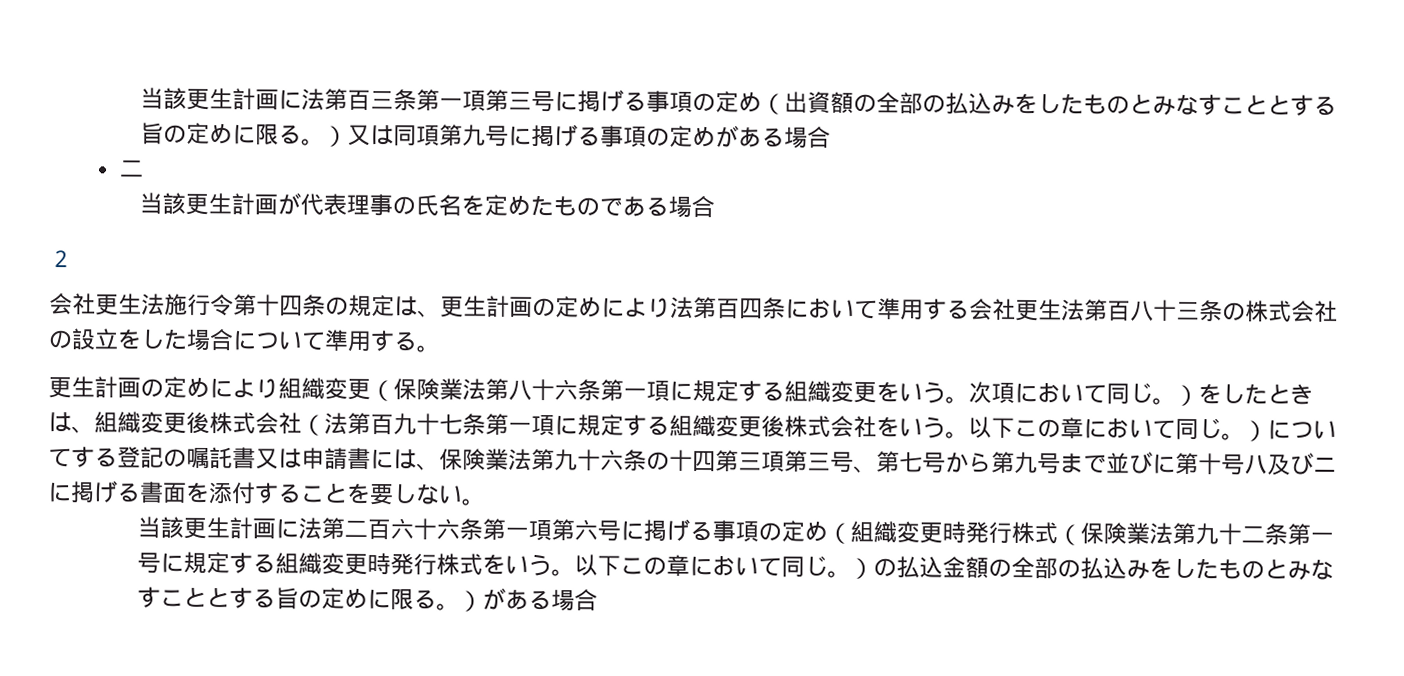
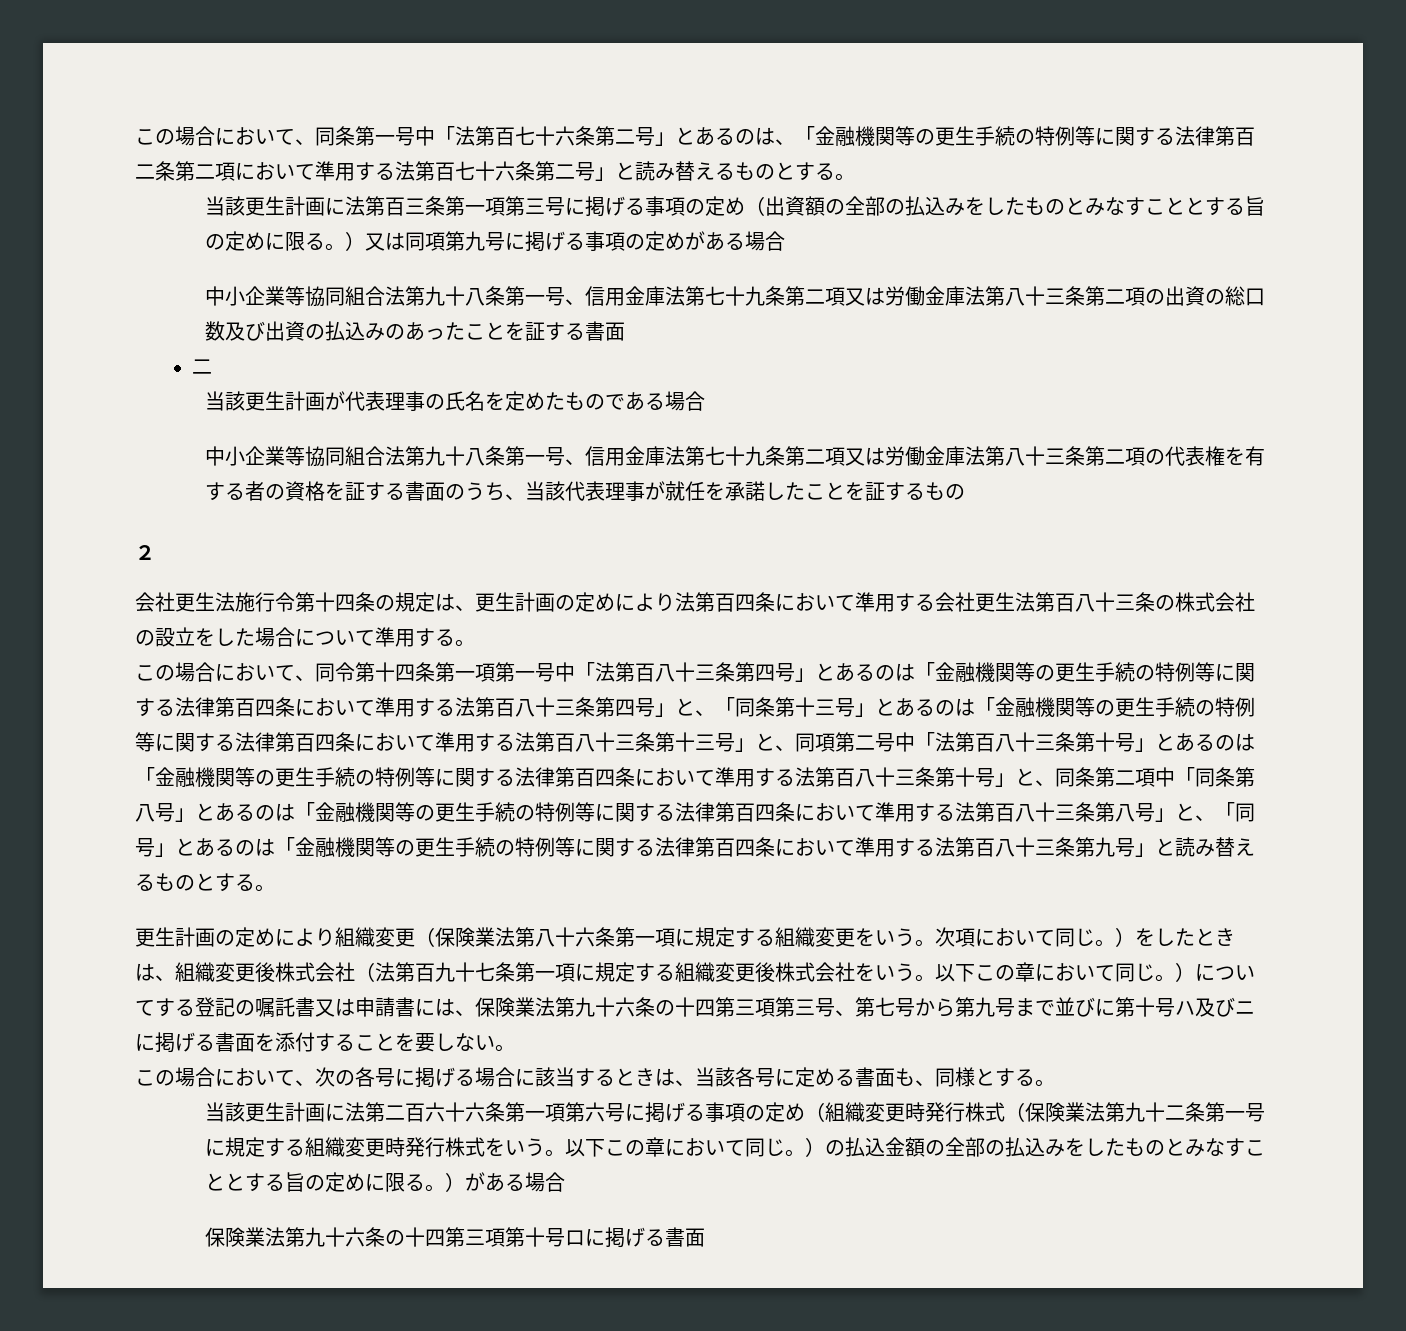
+ この場合において、同条第一号中「法第百七十六条第二号」とあるのは、「金融機関等の更生手続の特例等に関する法律第百二条第二項において準用する法第百七十六条第二号」と読み替えるものとする。
+ 中小企業等協同組合法第九十八条第一号、信用金庫法第七十九条第二項又は労働金庫法第八十三条第二項の出資の総口数及び出資の払込みのあったことを証する書面
+ 中小企業等協同組合法第九十八条第一号、信用金庫法第七十九条第二項又は労働金庫法第八十三条第二項の代表権を有する者の資格を証する書面のうち、当該代表理事が就任を承諾したことを証するもの
+ この場合において、同令第十四条第一項第一号中「法第百八十三条第四号」とあるのは「金融機関等の更生手続の特例等に関する法律第百四条において準用する法第百八十三条第四号」と、「同条第十三号」とあるのは「金融機関等の更生手続の特例等に関する法律第百四条において準用する法第百八十三条第十三号」と、同項第二号中「法第百八十三条第十号」とあるのは「金融機関等の更生手続の特例等に関する法律第百四条において準用する法第百八十三条第十号」と、同条第二項中「同条第八号」とあるのは「金融機関等の更生手続の特例等に関する法律第百四条において準用する法第百八十三条第八号」と、「同号」とあるのは「金融機関等の更生手続の特例等に関する法律第百四条において準用する法第百八十三条第九号」と読み替えるものとする。
+ この場合において、次の各号に掲げる場合に該当するときは、当該各号に定める書面も、同様とする。
+ 保険業法第九十六条の十四第三項第十号ロに掲げる書面

